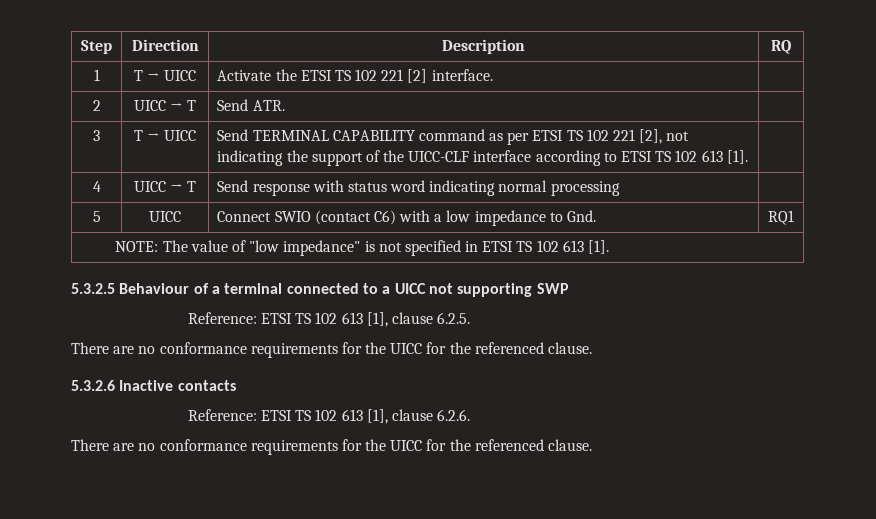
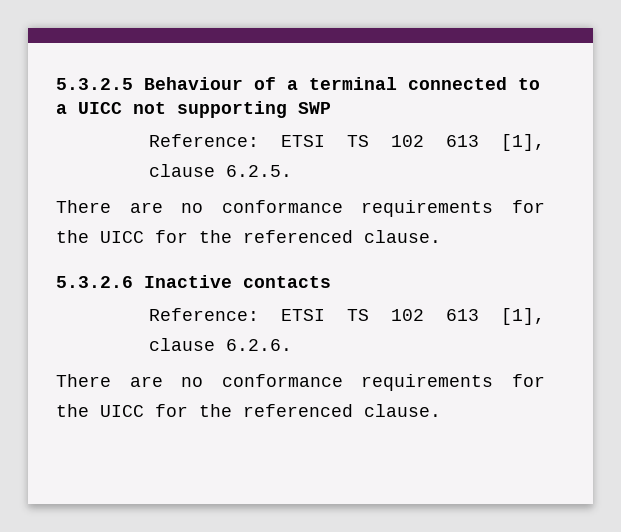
- Step | Direction | Description | RQ
- 1 | T → UICC | Activate the ETSI TS 102 221 [2] interface. |
- 2 | UICC → T | Send ATR. |
- 3 | T → UICC | Send TERMINAL CAPABILITY command as per ETSI TS 102 221 [2], not indicating the support of the UICC-CLF interface according to ETSI TS 102 613 [1]. |
- 4 | UICC → T | Send response with status word indicating normal processing |
- 5 | UICC | Connect SWIO (contact C6) with a low impedance to Gnd. | RQ1
- NOTE: The value of "low impedance" is not specified in ETSI TS 102 613 [1].

